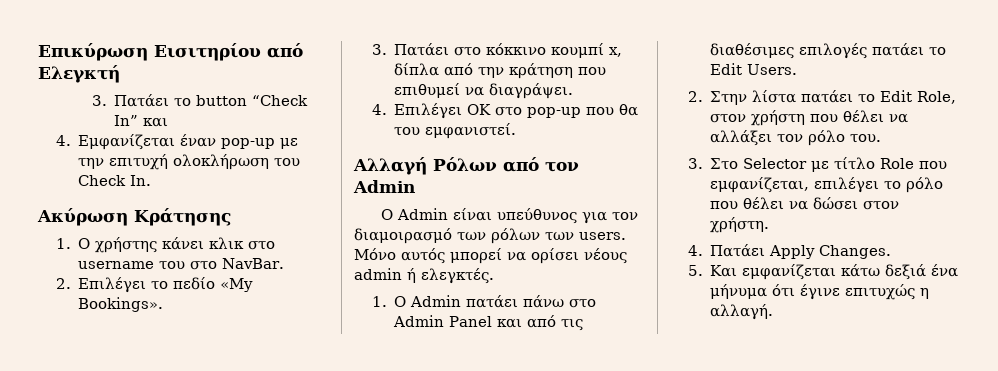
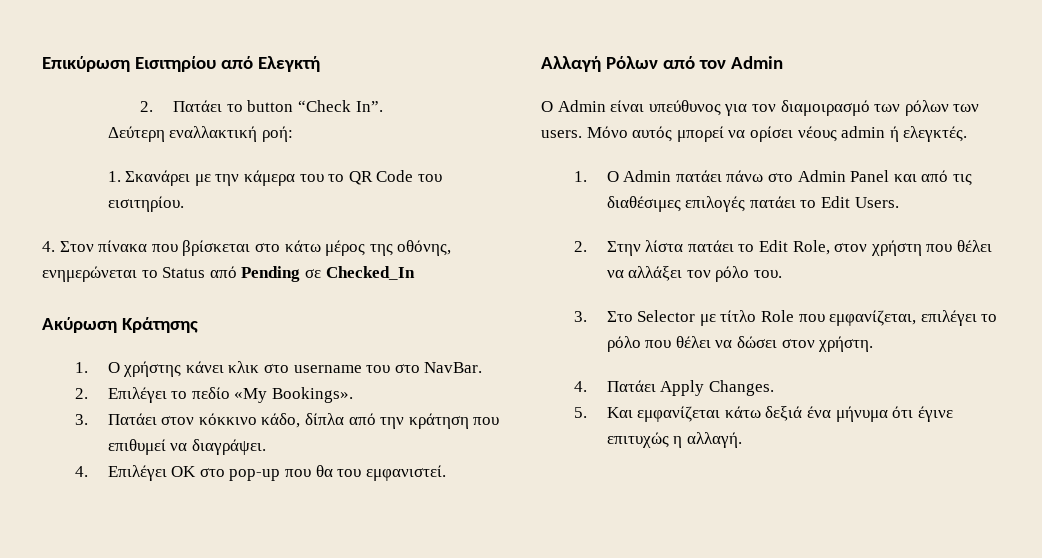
- 3. Πατάει το button “Check In” και
- 4. Εμφανίζεται έναν pop-up με την επιτυχή ολοκλήρωση του Check In.
+ 2. Πατάει το button “Check In”.
+ Δεύτερη εναλλακτική ροή:
+ 1. Σκανάρει με την κάμερα του το QR Code του εισιτηρίου.
+ 4. Στον πίνακα που βρίσκεται στο κάτω μέρος της οθόνης, ενημερώνεται το Status από Pending σε Checked_In
- 3. Πατάει στο κόκκινο κουμπί x, δίπλα από την κράτηση που επιθυμεί να διαγράψει.
+ 3. Πατάει στον κόκκινο κάδο, δίπλα από την κράτηση που επιθυμεί να διαγράψει.

